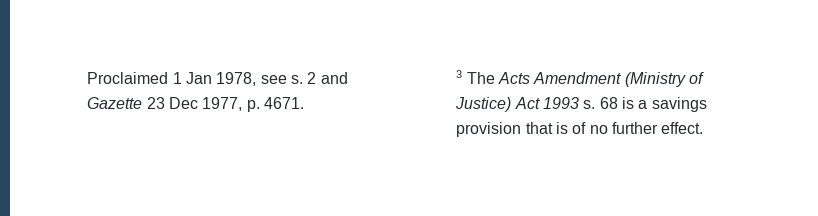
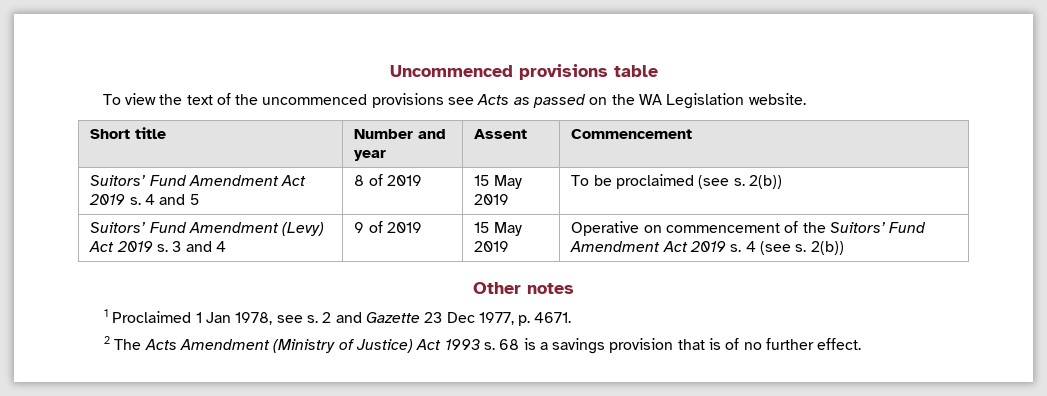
- Proclaimed 1 Jan 1978, see s.
+ Uncommenced provisions table
+ To view the text of the uncommenced provisions see Acts as passed on the WA Legislation website.
+ Short title | Number and year | Assent | Commencement
+ Suitors’ Fund Amendment Act 2019 s. 4 and 5 | 8 of 2019 | 15 May 2019 | To be proclaimed (see s. 2(b))
+ Suitors’ Fund Amendment (Levy) Act 2019 s. 3 and 4 | 9 of 2019 | 15 May 2019 | Operative on commencement of the Suitors’ Fund Amendment Act 2019 s. 4 (see s. 2(b))
+ Other notes
+ 1 Proclaimed 1 Jan 1978, see s.
- 3 The Acts Amendment (Ministry of Justice) Act 1993 s.
+ 2 The Acts Amendment (Ministry of Justice) Act 1993 s.

